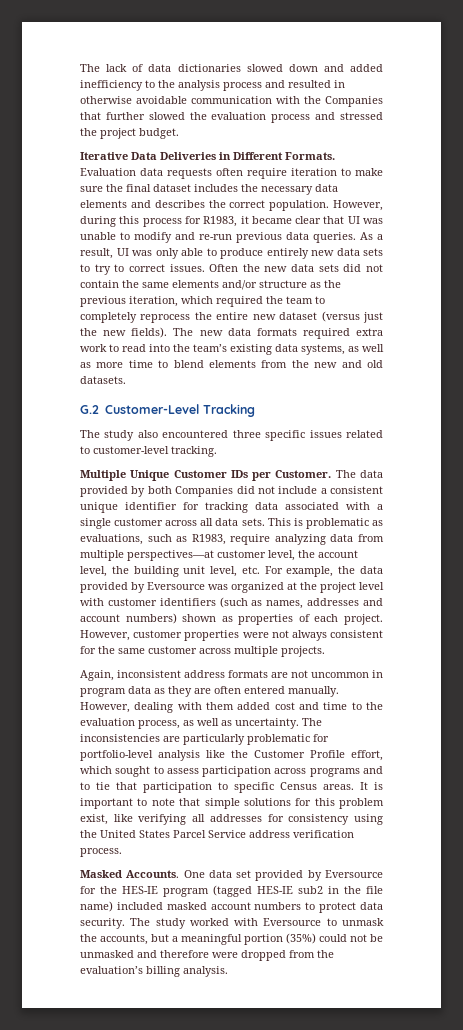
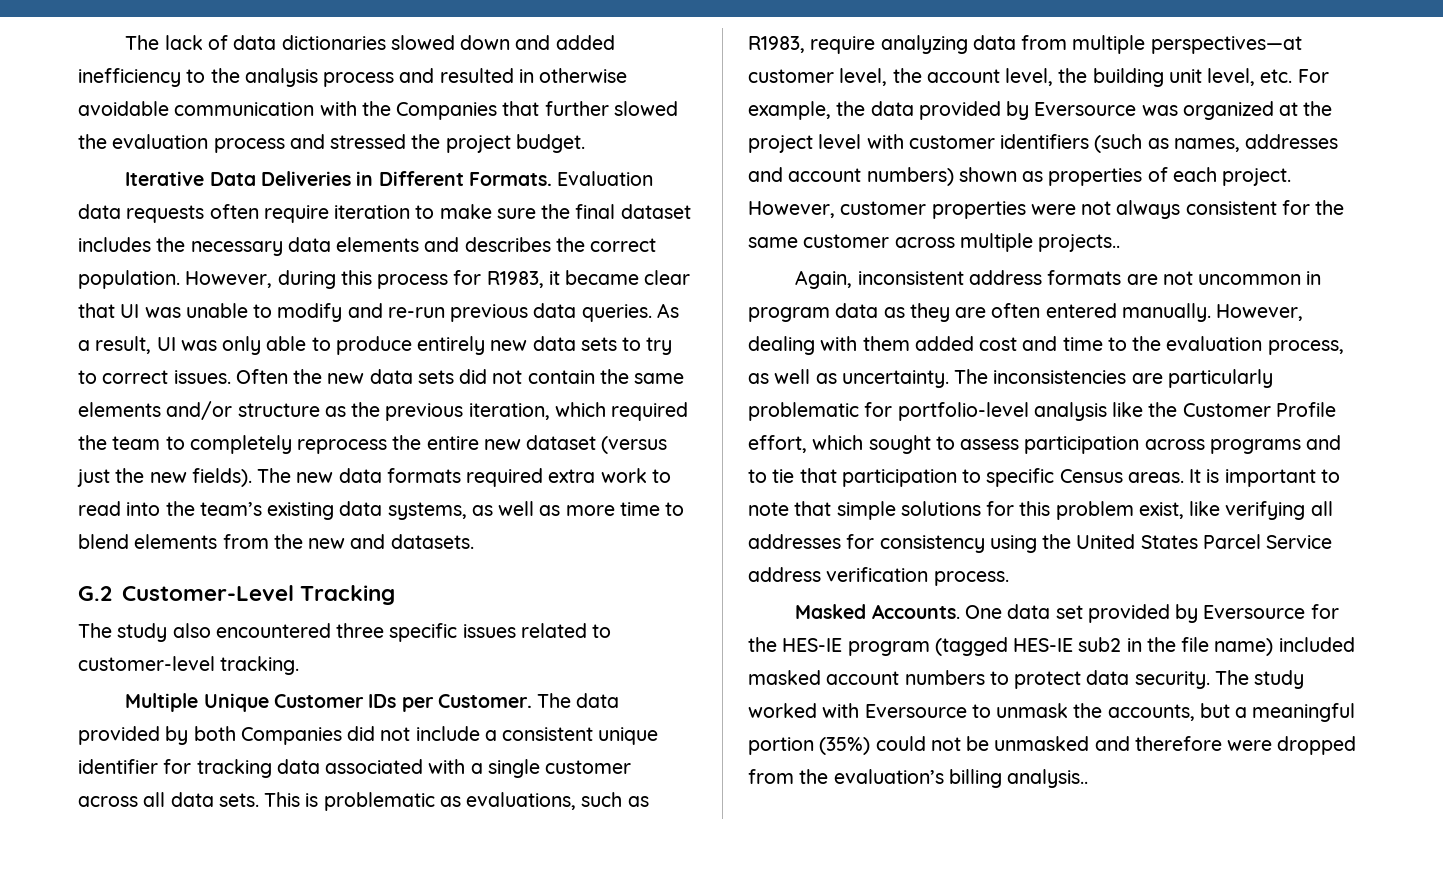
- The new data formats required extra work to read into the team’s existing data systems, as well as more time to blend elements from the new and old datasets.
+ The new data formats required extra work to read into the team’s existing data systems, as well as more time to blend elements from the new and datasets.
- However, customer properties were not always consistent for the same customer across multiple projects.
+ However, customer properties were not always consistent for the same customer across multiple projects..
- The study worked with Eversource to unmask the accounts, but a meaningful portion (35%) could not be unmasked and therefore were dropped from the evaluation’s billing analysis.
+ The study worked with Eversource to unmask the accounts, but a meaningful portion (35%) could not be unmasked and therefore were dropped from the evaluation’s billing analysis..

